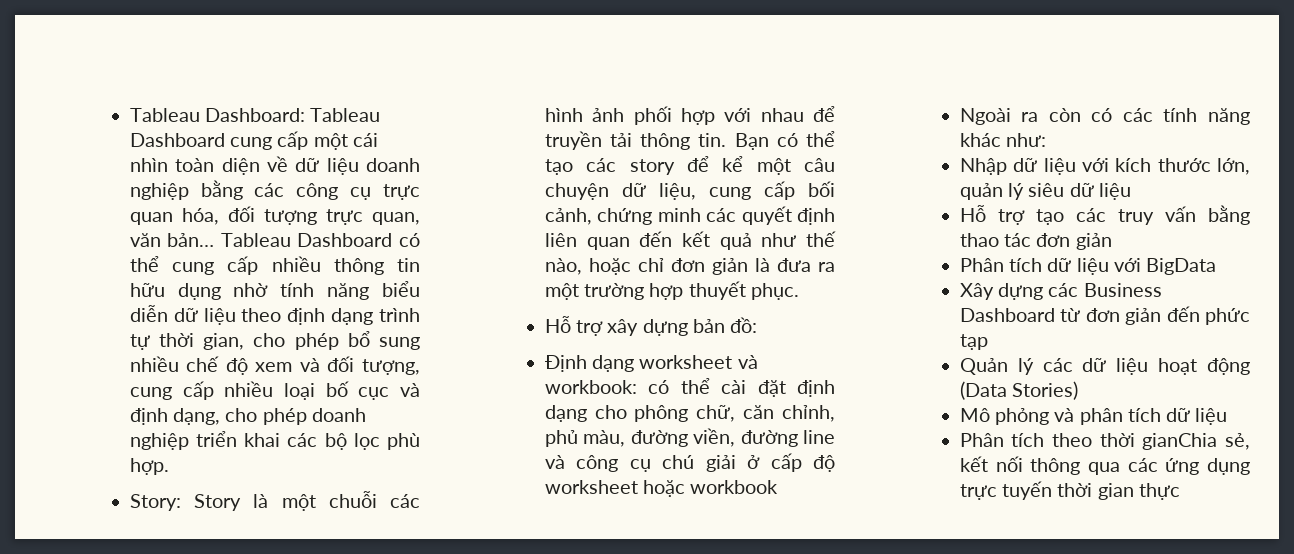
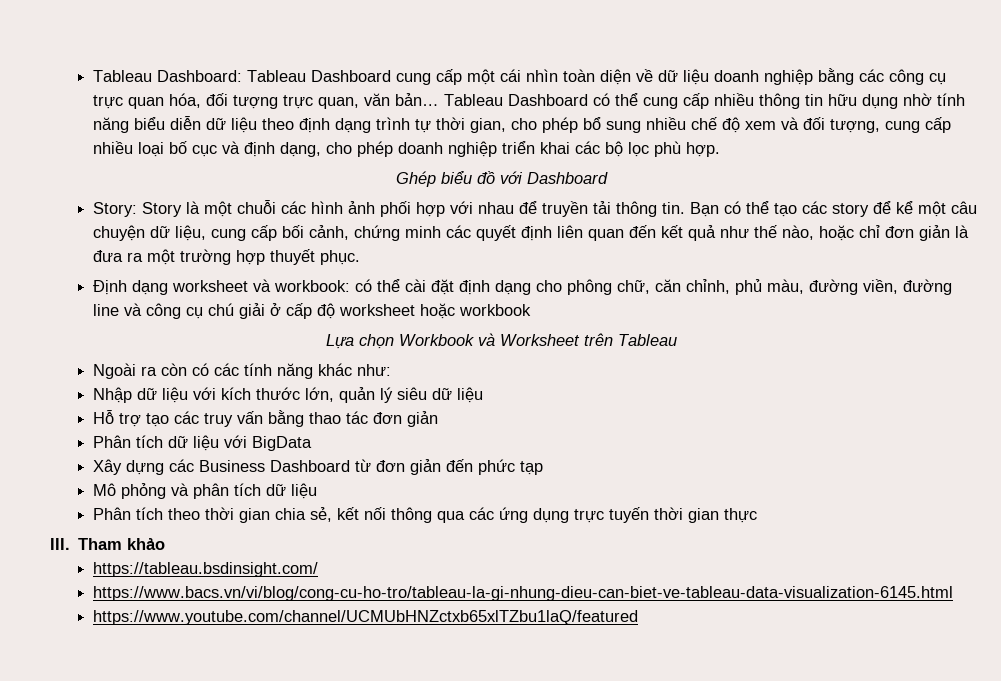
+ Ghép biểu đồ với Dashboard
- Hỗ trợ xây dựng bản đồ:
+ Lựa chọn Workbook và Worksheet trên Tableau
- Quản lý các dữ liệu hoạt động (Data Stories)
- Phân tích theo thời gianChia sẻ, kết nối thông qua các ứng dụng trực tuyến thời gian thực
+ Phân tích theo thời gian chia sẻ, kết nối thông qua các ứng dụng trực tuyến thời gian thực
+ III. Tham khảo
+ https://tableau.bsdinsight.com/
+ https://www.bacs.vn/vi/blog/cong-cu-ho-tro/tableau-la-gi-nhung-dieu-can-biet-ve-tableau-data-visualization-6145.html
+ https://www.youtube.com/channel/UCMUbHNZctxb65xlTZbu1laQ/featured

